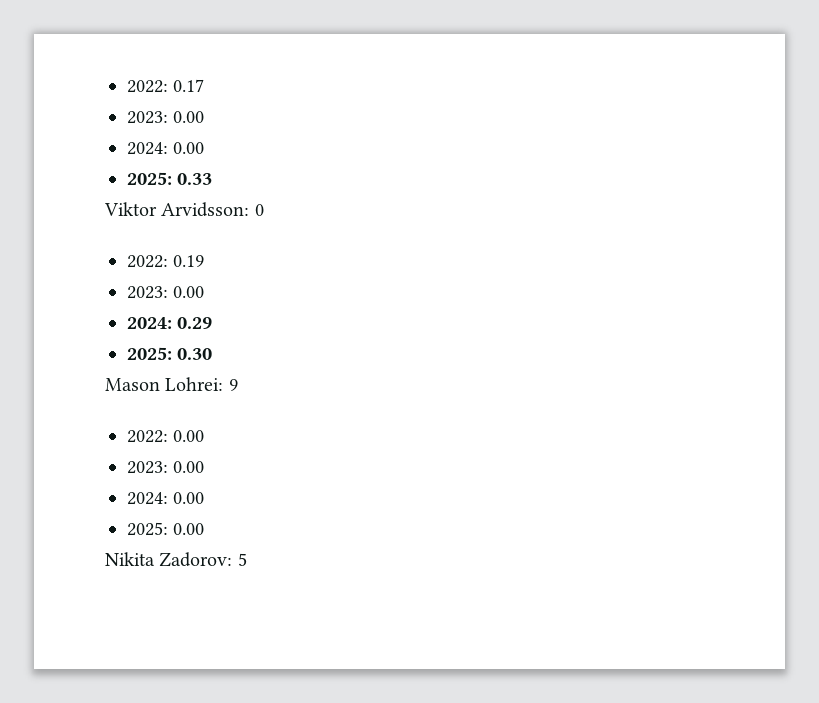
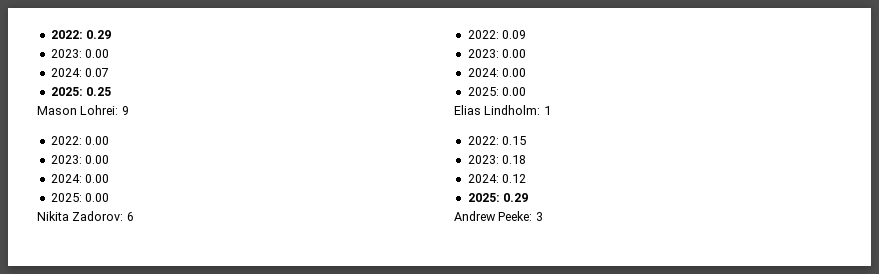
- 2022: 0.17
+ 2022: 0.29
  2023: 0.00
- 2024: 0.00
- 2025: 0.33
- Viktor Arvidsson: 0
- 2022: 0.19
- 2023: 0.00
- 2024: 0.29
- 2025: 0.30
+ 2024: 0.07
+ 2025: 0.25
- Nikita Zadorov: 5
+ Nikita Zadorov: 6
+ 2022: 0.09
+ 2023: 0.00
+ 2024: 0.00
+ 2025: 0.00
+ Elias Lindholm: 1
+ 2022: 0.15
+ 2023: 0.18
+ 2024: 0.12
+ 2025: 0.29
+ Andrew Peeke: 3

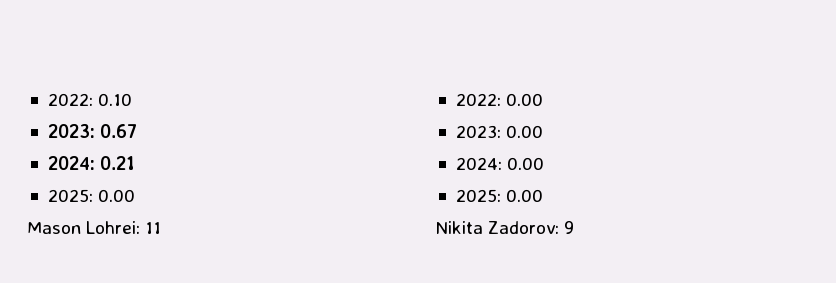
- 2022: 0.29
- 2023: 0.00
- 2024: 0.07
- 2025: 0.25
+ 2022: 0.10
+ 2023: 0.67
+ 2024: 0.21
+ 2025: 0.00
- Mason Lohrei: 9
+ Mason Lohrei: 11
- Nikita Zadorov: 6
- 2022: 0.09
- 2023: 0.00
- 2024: 0.00
- 2025: 0.00
- Elias Lindholm: 1
- 2022: 0.15
- 2023: 0.18
- 2024: 0.12
- 2025: 0.29
- Andrew Peeke: 3
+ Nikita Zadorov: 9

